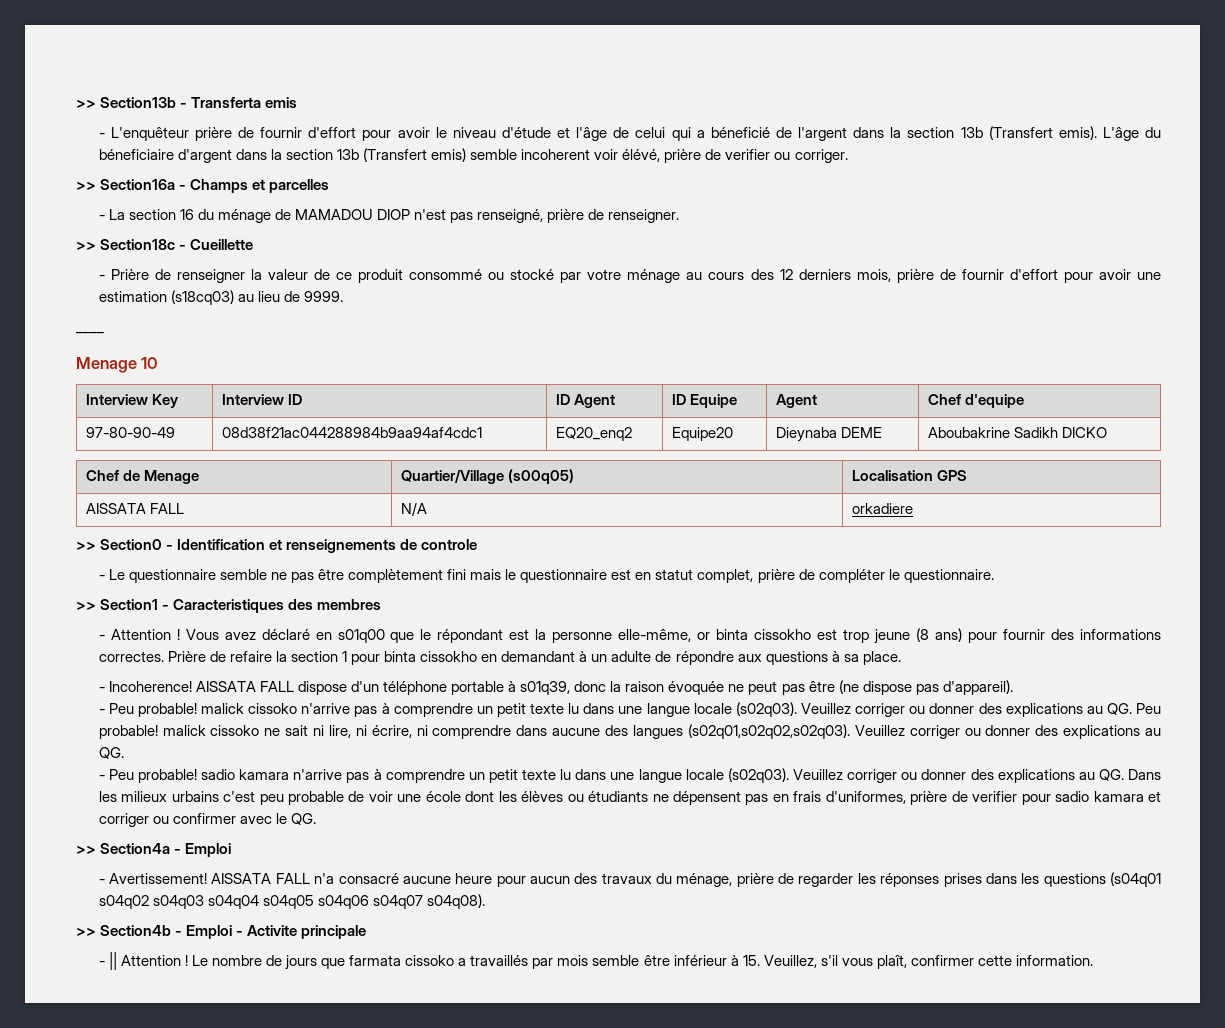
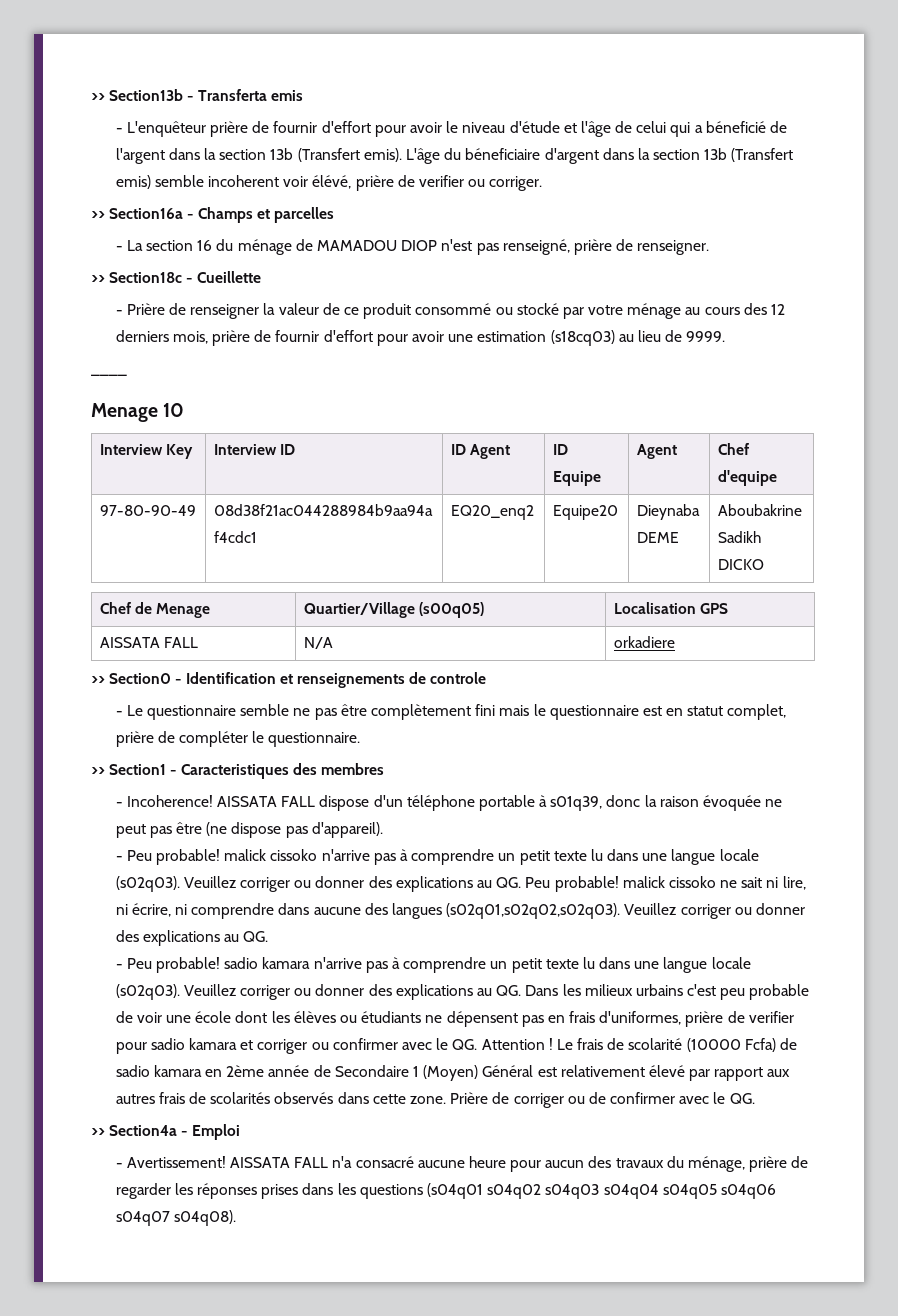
- - Attention ! Vous avez déclaré en s01q00 que le répondant est la personne elle-même, or binta cissokho est trop jeune (8 ans) pour fournir des informations correctes. Prière de refaire la section 1 pour binta cissokho en demandant à un adulte de répondre aux questions à sa place.
- Veuillez corriger ou donner des explications au QG. Dans les milieux urbains c'est peu probable de voir une école dont les élèves ou étudiants ne dépensent pas en frais d'uniformes, prière de verifier pour sadio kamara et corriger ou confirmer avec le QG.
+ Veuillez corriger ou donner des explications au QG. Dans les milieux urbains c'est peu probable de voir une école dont les élèves ou étudiants ne dépensent pas en frais d'uniformes, prière de verifier pour sadio kamara et corriger ou confirmer avec le QG. Attention ! Le frais de scolarité (10000 Fcfa) de sadio kamara en 2ème année de Secondaire 1 (Moyen) Général est relativement élevé par rapport aux autres frais de scolarités observés dans cette zone. Prière de corriger ou de confirmer avec le QG.
- >> Section4b - Emploi - Activite principale
- - || Attention ! Le nombre de jours que farmata cissoko a travaillés par mois semble être inférieur à 15. Veuillez, s'il vous plaît, confirmer cette information.

